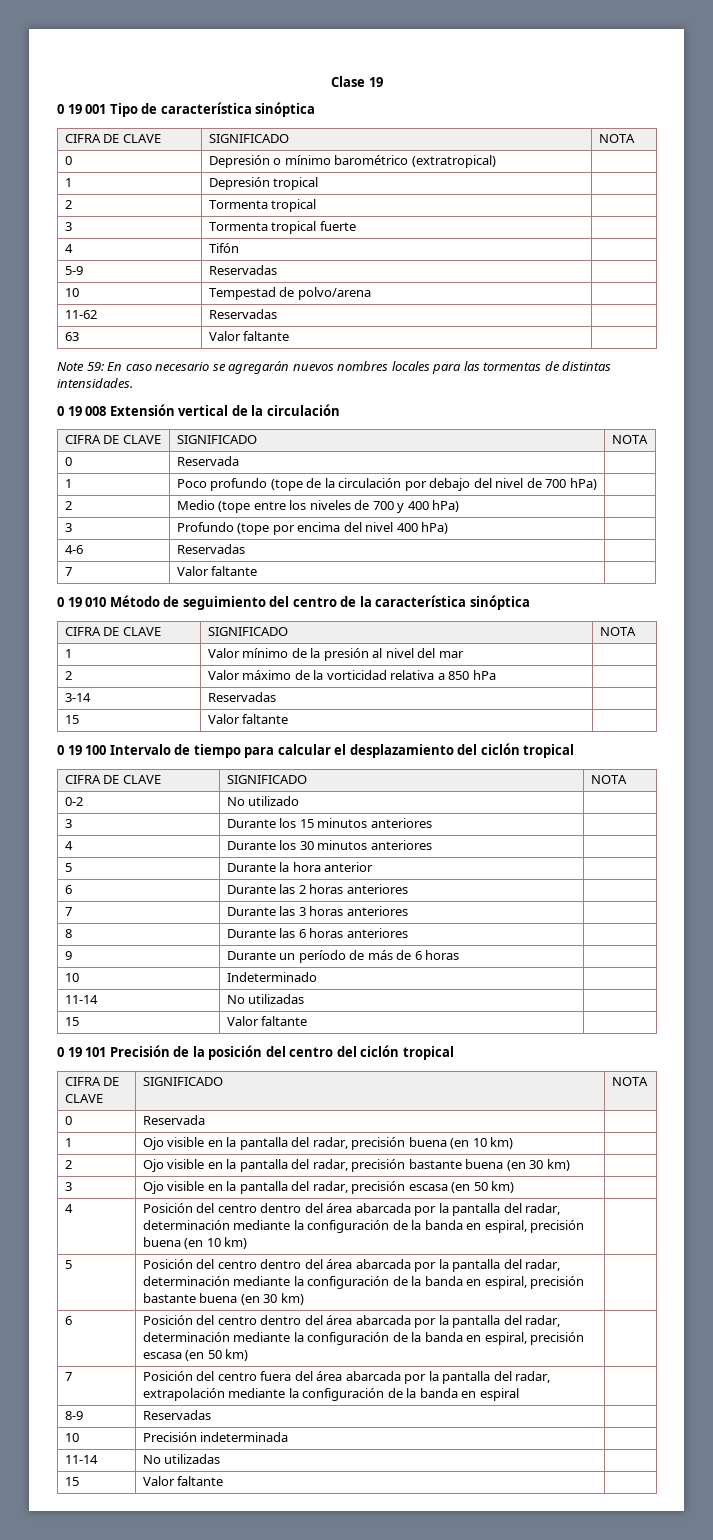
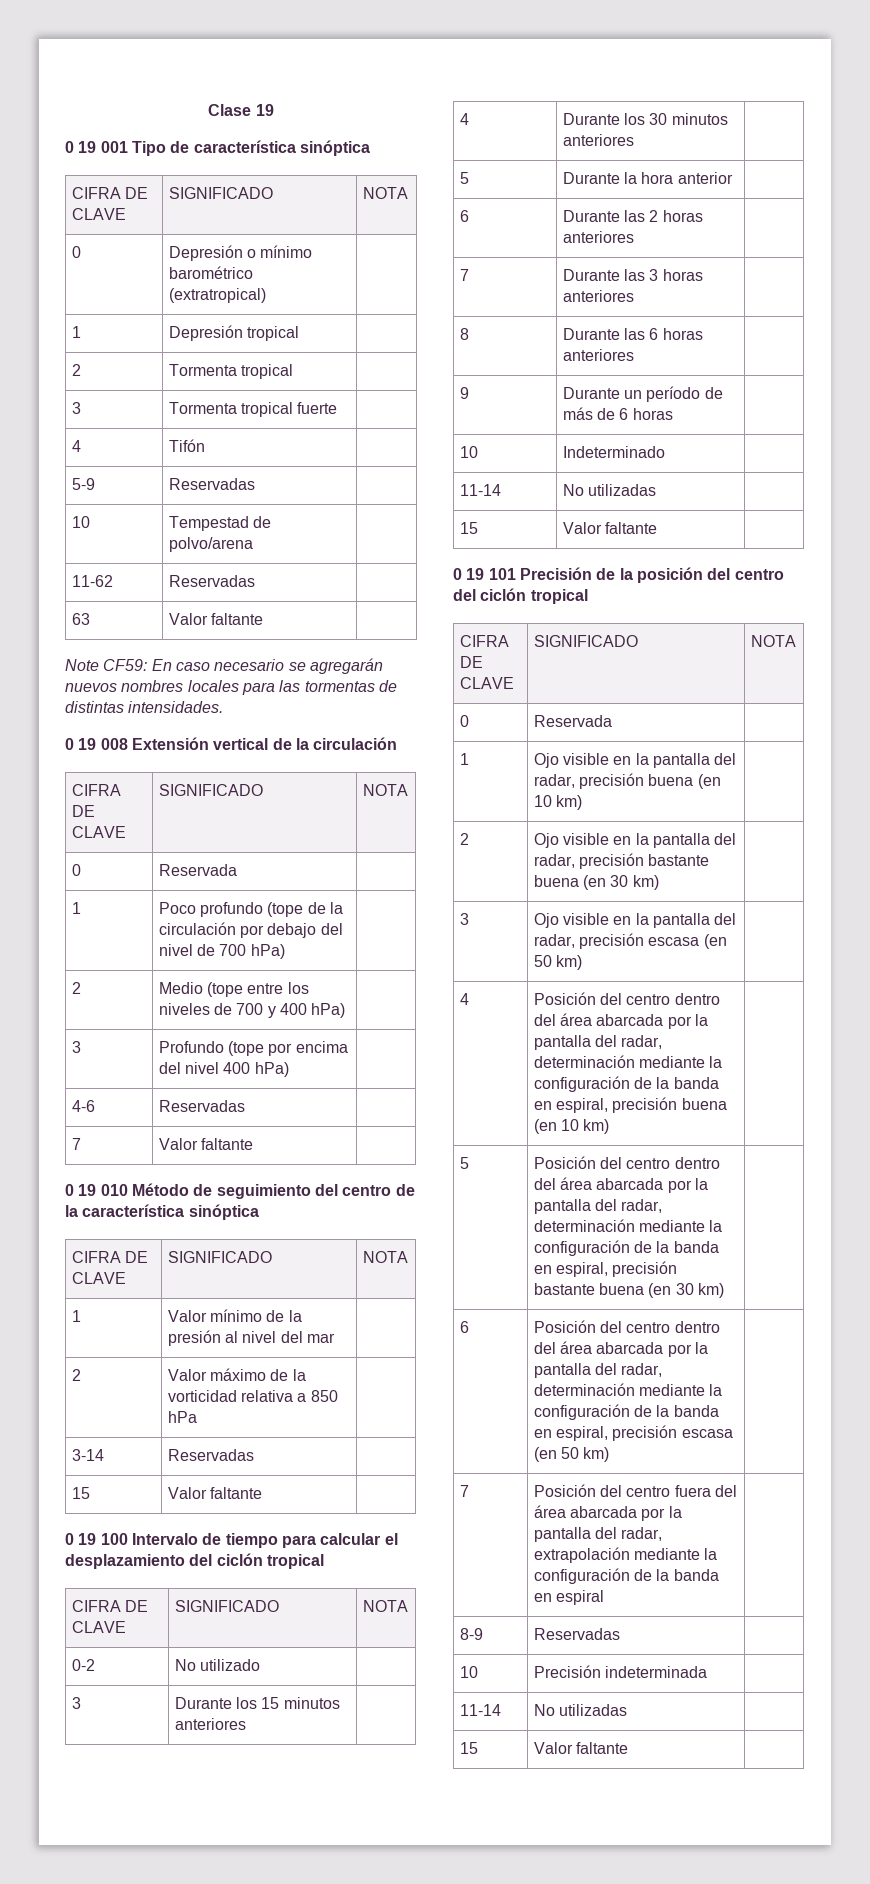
- Note 59: En caso necesario se agregarán nuevos nombres locales para las tormentas de distintas intensidades.
+ Note CF59: En caso necesario se agregarán nuevos nombres locales para las tormentas de distintas intensidades.

